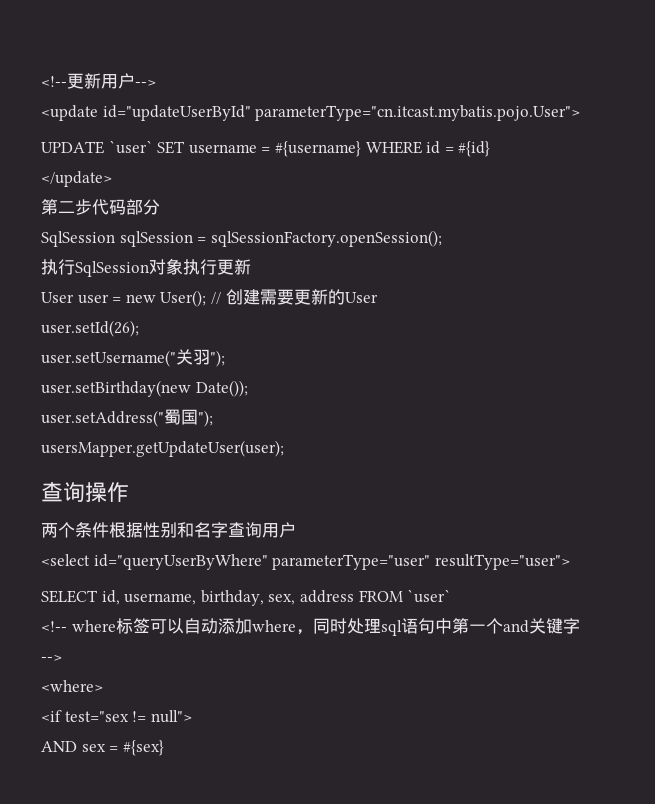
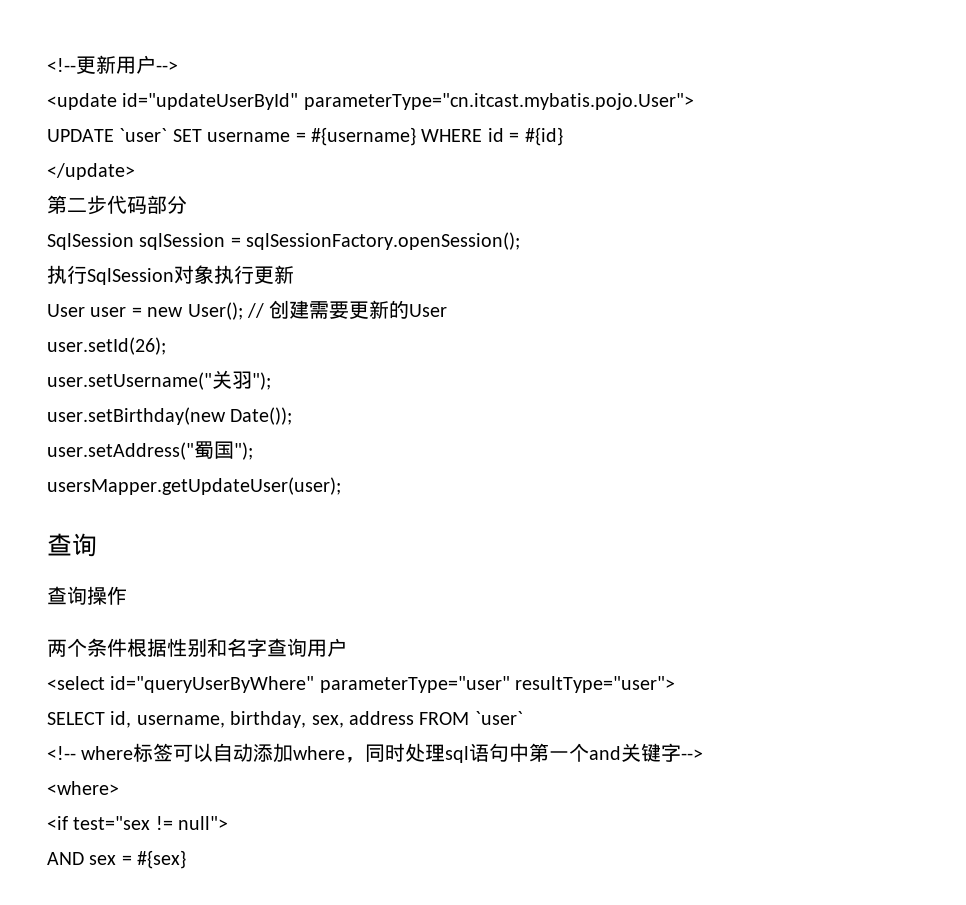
  usersMapper.getUpdateUser(user);
+ 查询

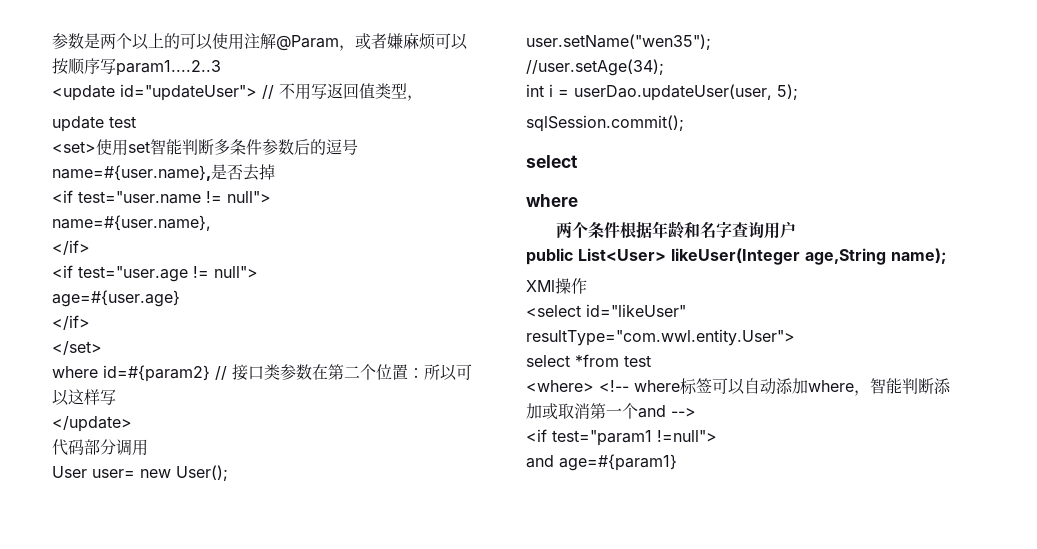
- <!--更新用户-->
- <update id="updateUserById" parameterType="cn.itcast.mybatis.pojo.User">
- UPDATE `user` SET username = #{username} WHERE id = #{id}
+ 参数是两个以上的可以使用注解@Param，或者嫌麻烦可以按顺序写param1....2..3
+ <update id="updateUser"> // 不用写返回值类型，
+ update test
+ <set>使用set智能判断多条件参数后的逗号name=#{user.name},是否去掉
+ <if test="user.name != null">
+ name=#{user.name},
+ </if>
+ <if test="user.age != null">
+ age=#{user.age}
+ </if>
+ </set>
+ where id=#{param2} // 接口类参数在第二个位置：所以可以这样写
- 第二步代码部分
- SqlSession sqlSession = sqlSessionFactory.openSession();
- 执行SqlSession对象执行更新
- User user = new User(); // 创建需要更新的User
- user.setId(26);
- user.setUsername("关羽");
- user.setBirthday(new Date());
- user.setAddress("蜀国");
- usersMapper.getUpdateUser(user);
- 查询
- 查询操作
+ 代码部分调用
+ User user= new User();
+ user.setName("wen35");
+ //user.setAge(34);
+ int i = userDao.updateUser(user, 5);
+ sqlSession.commit();
+ select
+ where
- 两个条件根据性别和名字查询用户
+ 两个条件根据年龄和名字查询用户
- <select id="queryUserByWhere" parameterType="user" resultType="user">
- SELECT id, username, birthday, sex, address FROM `user`
- <!-- where标签可以自动添加where，同时处理sql语句中第一个and关键字-->
- <where>
- <if test="sex != null">
- AND sex = #{sex}
+ public List<User> likeUser(Integer age,String name);
+ XMl操作
+ <select id="likeUser" resultType="com.wwl.entity.User">
+ select *from test
+ <where> <!-- where标签可以自动添加where，智能判断添加或取消第一个and -->
+ <if test="param1 !=null">
+ and age=#{param1}

